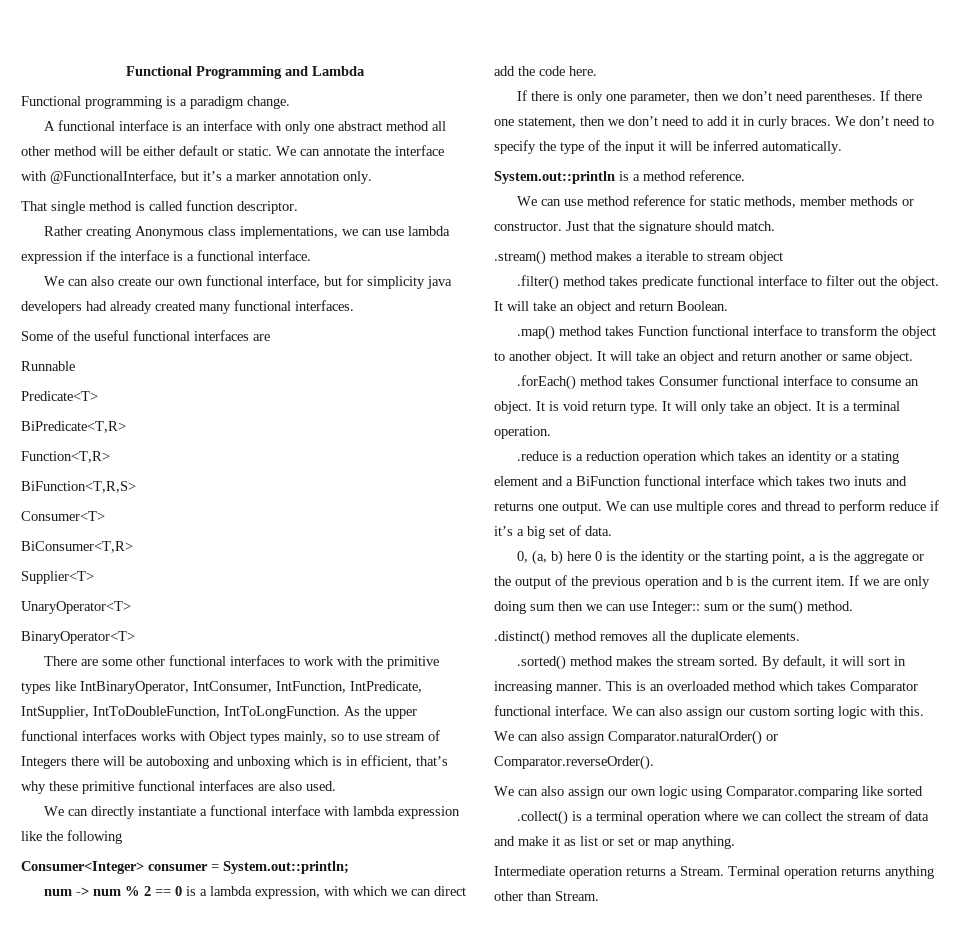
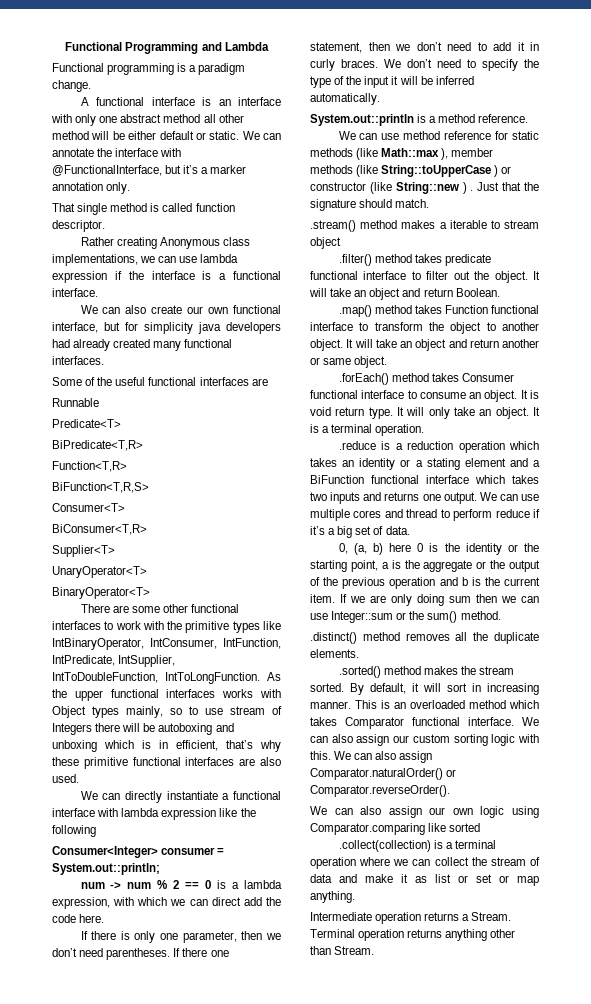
- We can use method reference for static methods, member methods or constructor.
+ We can use method reference for static methods (like Math::max ), member methods (like String::toUpperCase ) or constructor (like String::new ) .
- .reduce is a reduction operation which takes an identity or a stating element and a BiFunction functional interface which takes two inuts and returns one output.
+ .reduce is a reduction operation which takes an identity or a stating element and a BiFunction functional interface which takes two inputs and returns one output.
- If we are only doing sum then we can use Integer:: sum or the sum() method.
+ If we are only doing sum then we can use Integer::sum or the sum() method.
- .collect() is a terminal operation where we can collect the stream of data and make it as list or set or map anything.
+ .collect(collection) is a terminal operation where we can collect the stream of data and make it as list or set or map anything.

